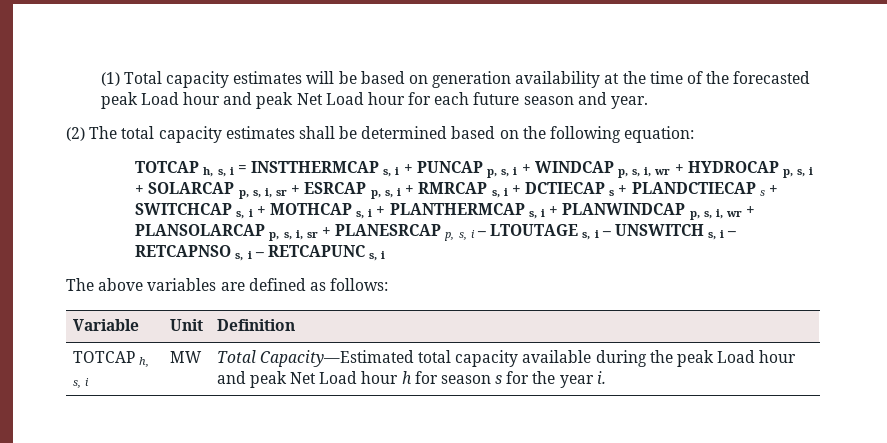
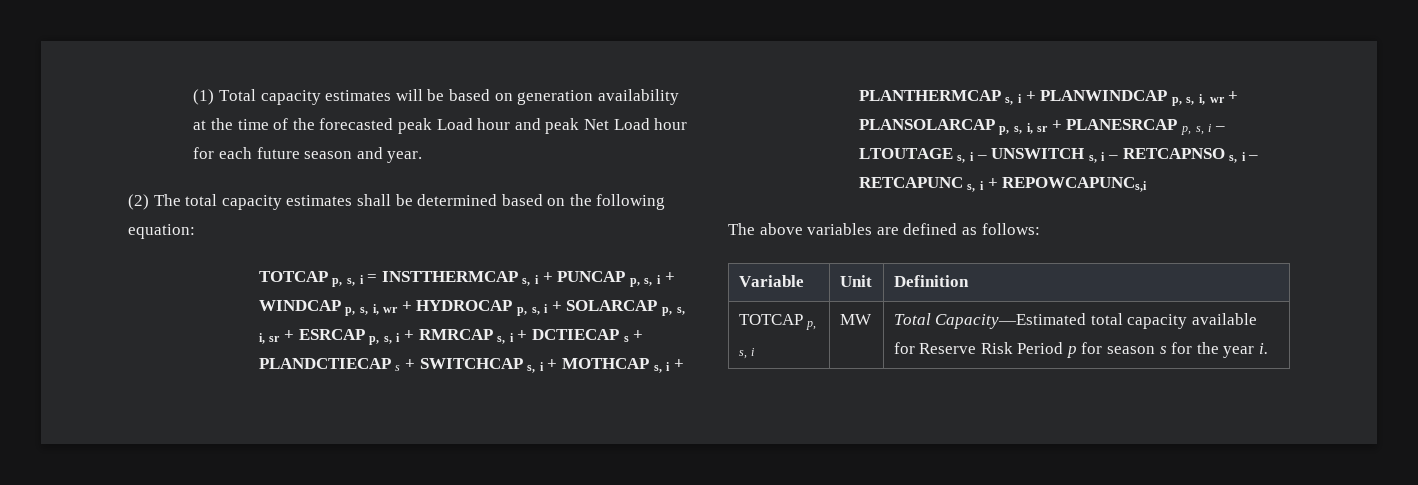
- TOTCAP h, s, i = INSTTHERMCAP s, i + PUNCAP p, s, i + WINDCAP p, s, i, wr + HYDROCAP p, s, i + SOLARCAP p, s, i, sr + ESRCAP p, s, i + RMRCAP s, i + DCTIECAP s + PLANDCTIECAP s + SWITCHCAP s, i + MOTHCAP s, i + PLANTHERMCAP s, i + PLANWINDCAP p, s, i, wr + PLANSOLARCAP p, s, i, sr + PLANESRCAP p, s, i – LTOUTAGE s, i – UNSWITCH s, i – RETCAPNSO s, i – RETCAPUNC s, i
+ TOTCAP p, s, i = INSTTHERMCAP s, i + PUNCAP p, s, i + WINDCAP p, s, i, wr + HYDROCAP p, s, i + SOLARCAP p, s, i, sr + ESRCAP p, s, i + RMRCAP s, i + DCTIECAP s + PLANDCTIECAP s + SWITCHCAP s, i + MOTHCAP s, i + PLANTHERMCAP s, i + PLANWINDCAP p, s, i, wr + PLANSOLARCAP p, s, i, sr + PLANESRCAP p, s, i – LTOUTAGE s, i – UNSWITCH s, i – RETCAPNSO s, i – RETCAPUNC s, i + REPOWCAPUNCs,i
- TOTCAP h, s, i | MW | Total Capacity—Estimated total capacity available during the peak Load hour and peak Net Load hour h for season s for the year i.
+ TOTCAP p, s, i | MW | Total Capacity—Estimated total capacity available for Reserve Risk Period p for season s for the year i.

